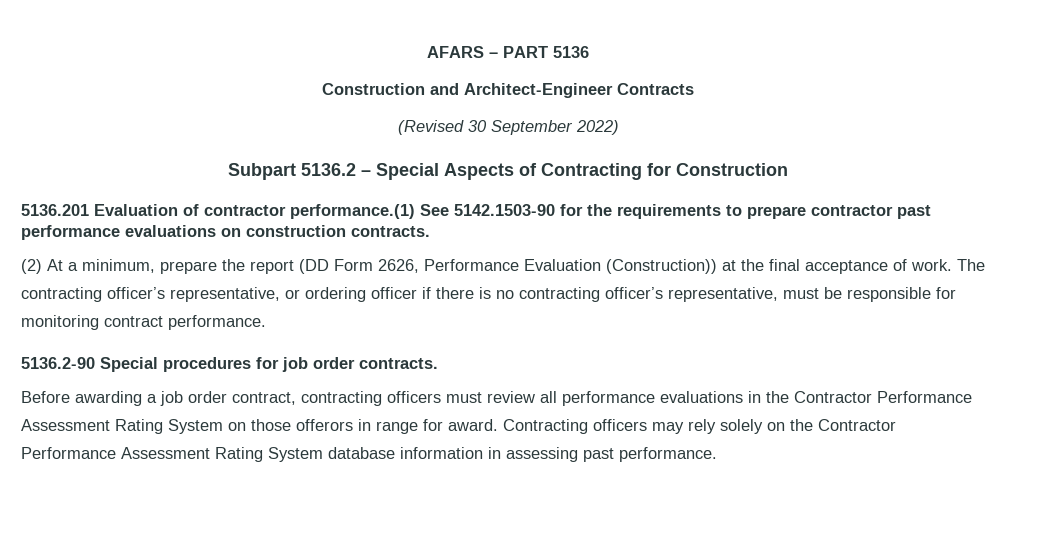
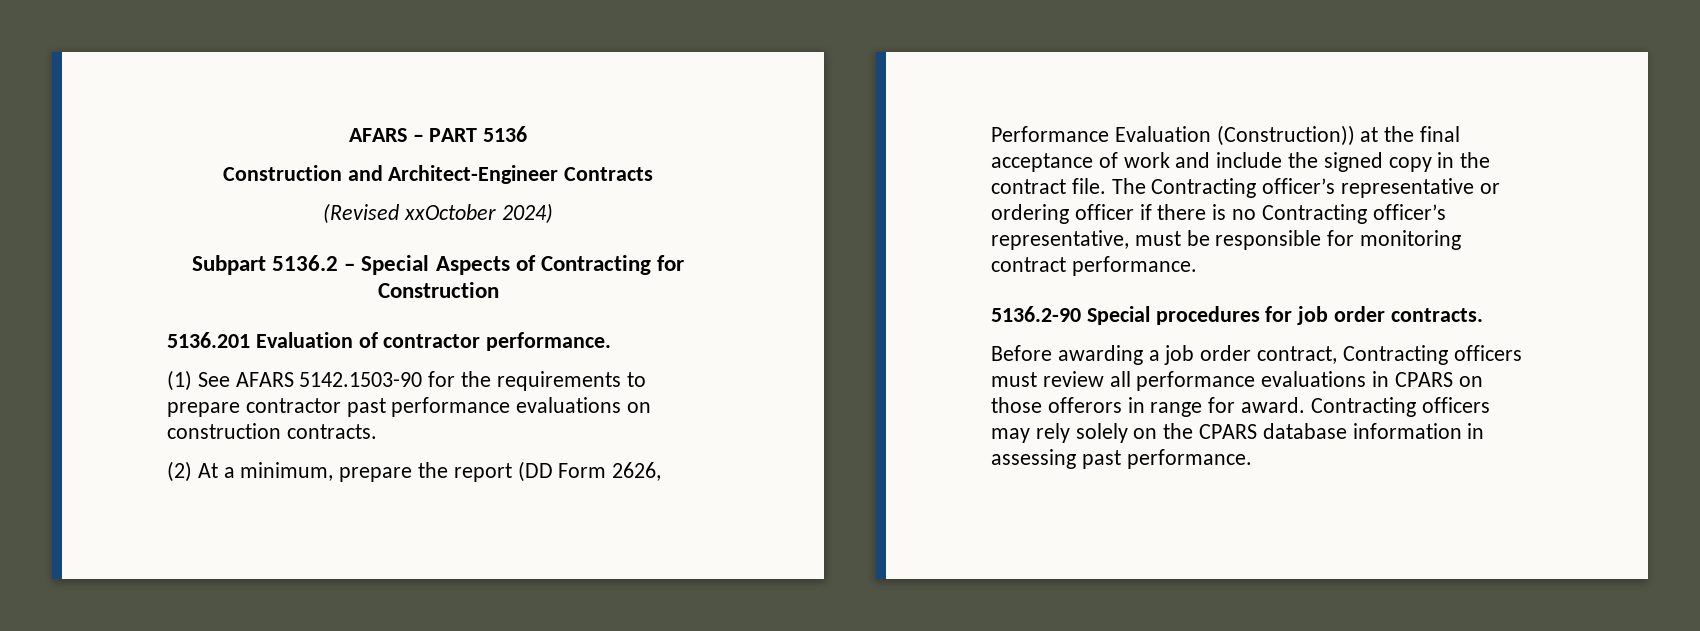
- (Revised 30 September 2022)
+ (Revised xxOctober 2024)
- 5136.201 Evaluation of contractor performance.(1) See 5142.1503-90 for the requirements to prepare contractor past performance evaluations on construction contracts.
+ 5136.201 Evaluation of contractor performance.
+ (1) See AFARS 5142.1503-90 for the requirements to prepare contractor past performance evaluations on construction contracts.
- (2) At a minimum, prepare the report (DD Form 2626, Performance Evaluation (Construction)) at the final acceptance of work. The contracting officer’s representative, or ordering officer if there is no contracting officer’s representative, must be responsible for monitoring contract performance.
+ (2) At a minimum, prepare the report (DD Form 2626, Performance Evaluation (Construction)) at the final acceptance of work and include the signed copy in the contract file. The Contracting officer’s representative or ordering officer if there is no Contracting officer’s representative, must be responsible for monitoring contract performance.
- Before awarding a job order contract, contracting officers must review all performance evaluations in the Contractor Performance Assessment Rating System on those offerors in range for award.
+ Before awarding a job order contract, Contracting officers must review all performance evaluations in CPARS on those offerors in range for award.
- Contracting officers may rely solely on the Contractor Performance Assessment Rating System database information in assessing past performance.
+ Contracting officers may rely solely on the CPARS database information in assessing past performance.

